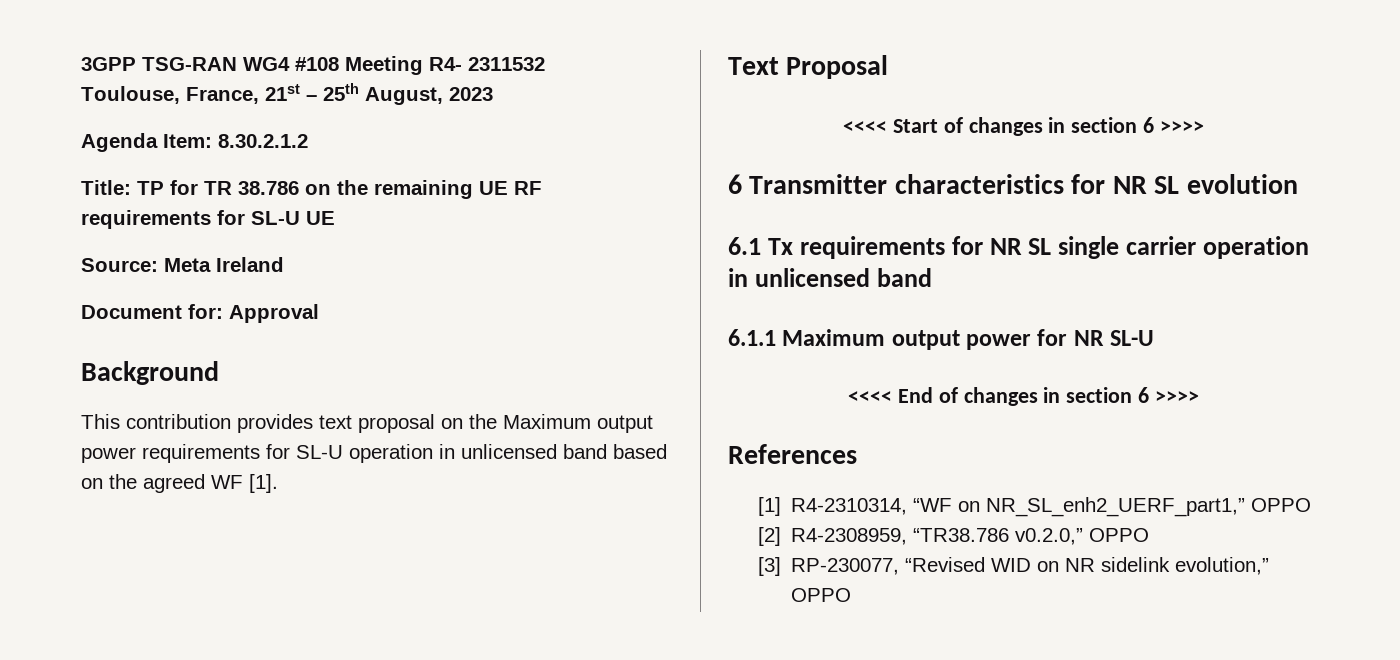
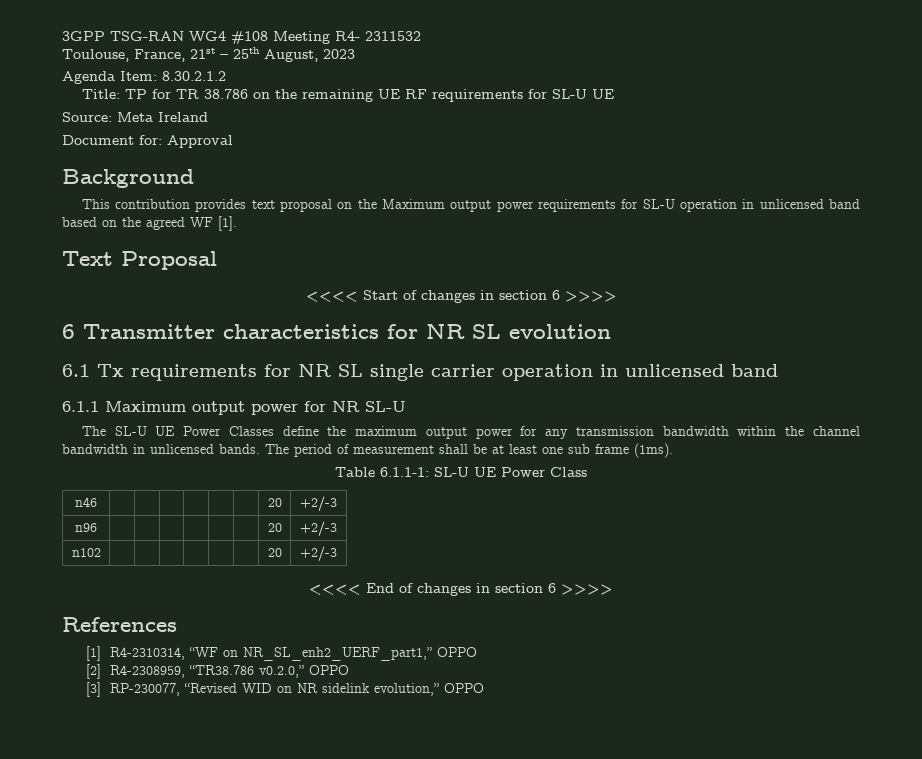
+ The SL-U UE Power Classes define the maximum output power for any transmission bandwidth within the channel bandwidth in unlicensed bands. The period of measurement shall be at least one sub frame (1ms).
+ Table 6.1.1-1: SL-U UE Power Class
+ n46 | | | | | | | 20 | +2/-3
+ n96 | | | | | | | 20 | +2/-3
+ n102 | | | | | | | 20 | +2/-3

